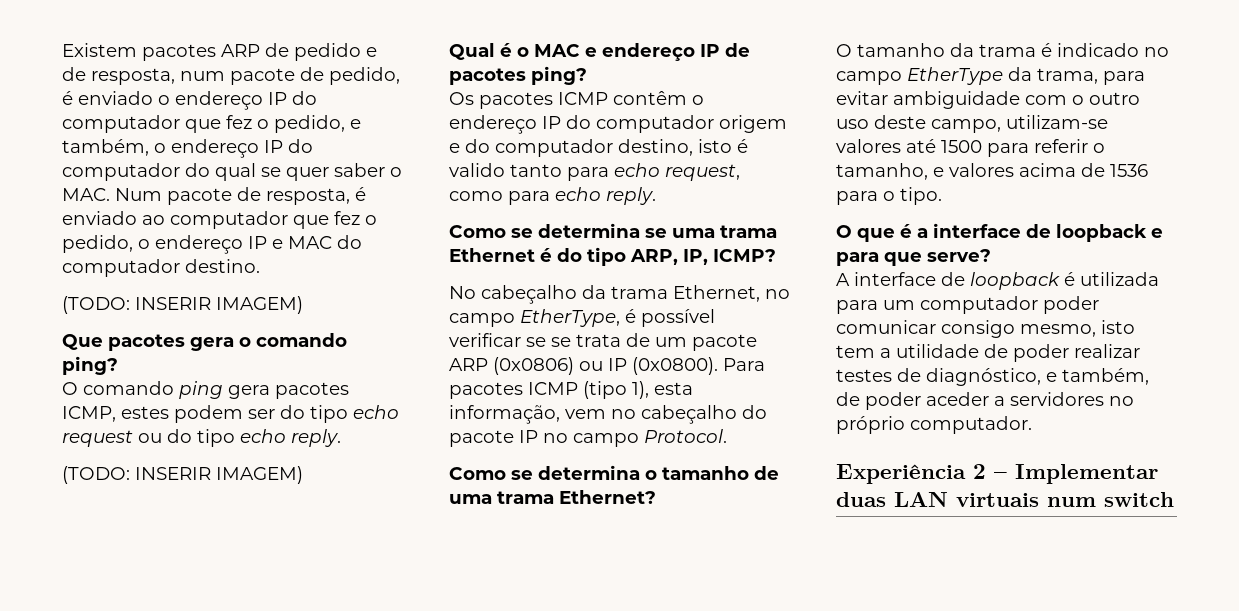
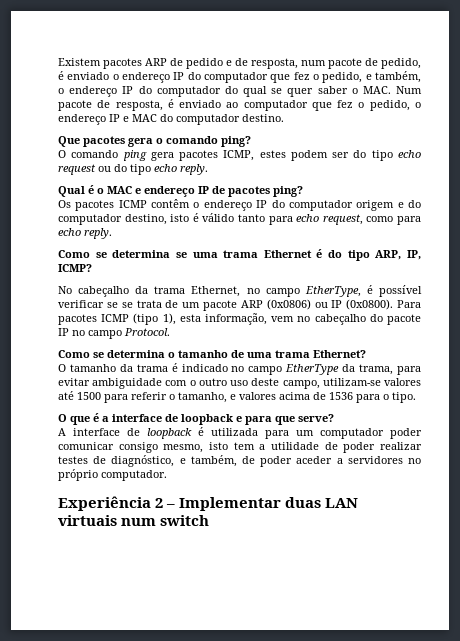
  Existem pacotes ARP de pedido e de resposta, num pacote de pedido, é enviado o endereço IP do computador que fez o pedido, e também, o endereço IP do computador do qual se quer saber o MAC. Num pacote de resposta, é enviado ao computador que fez o pedido, o endereço IP e MAC do computador destino.
- (TODO: INSERIR IMAGEM)
  O comando ping gera pacotes ICMP, estes podem ser do tipo echo request ou do tipo echo reply.
- (TODO: INSERIR IMAGEM)
- Os pacotes ICMP contêm o endereço IP do computador origem e do computador destino, isto é valido tanto para echo request, como para echo reply.
+ Os pacotes ICMP contêm o endereço IP do computador origem e do computador destino, isto é válido tanto para echo request, como para echo reply.

